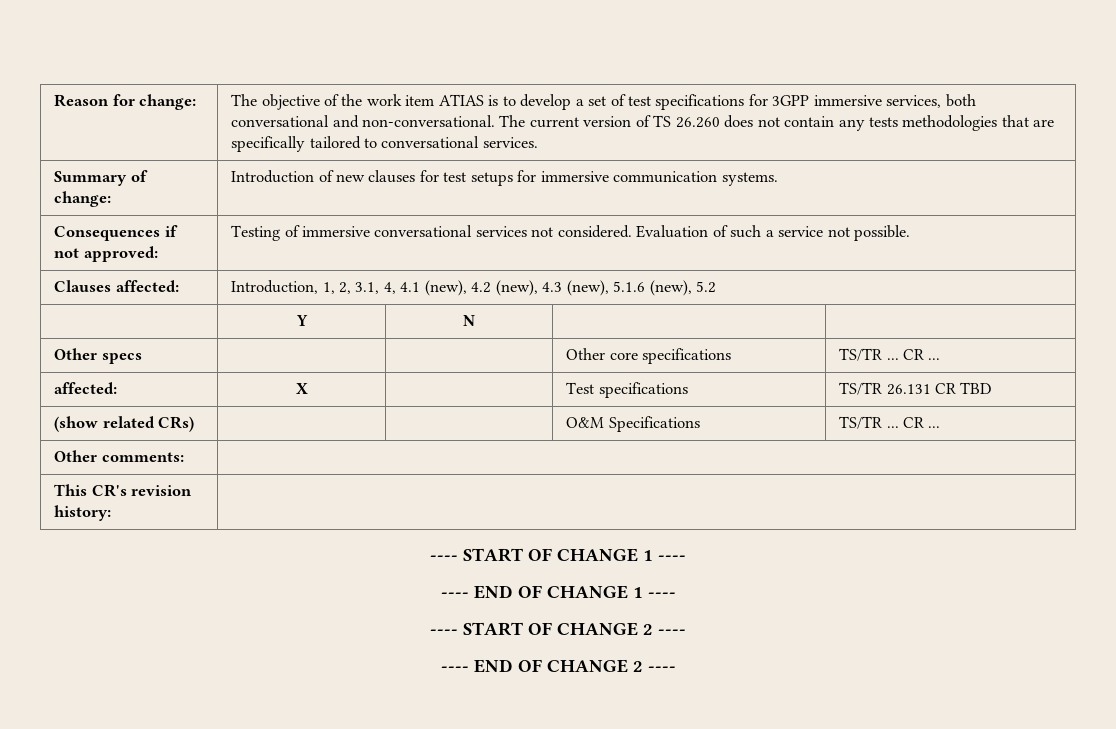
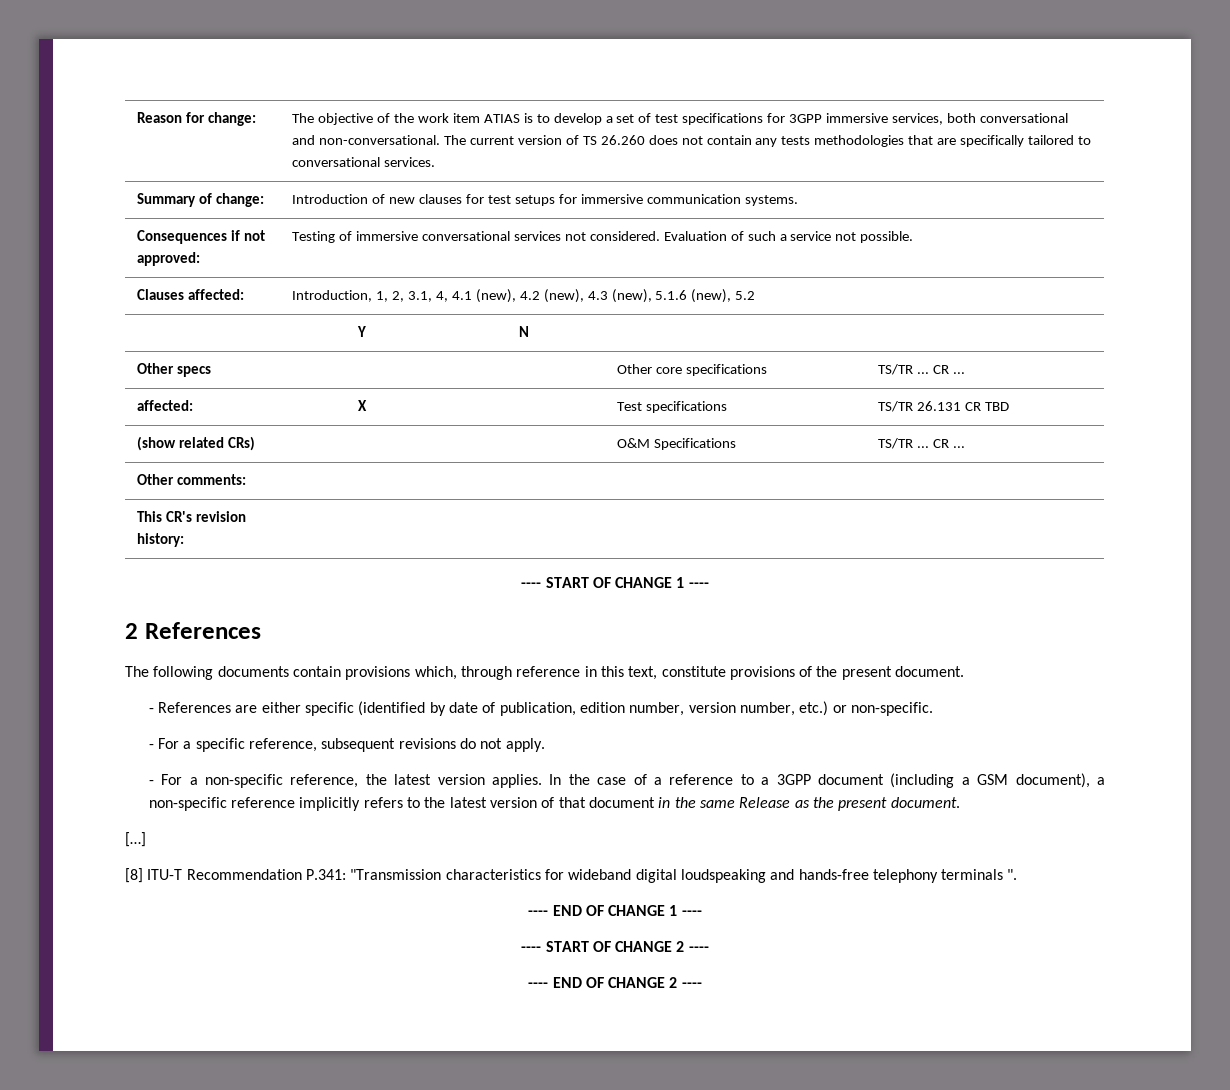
+ 2 References
+ The following documents contain provisions which, through reference in this text, constitute provisions of the present document.
+ - References are either specific (identified by date of publication, edition number, version number, etc.) or non-specific.
+ - For a specific reference, subsequent revisions do not apply.
+ - For a non-specific reference, the latest version applies. In the case of a reference to a 3GPP document (including a GSM document), a non-specific reference implicitly refers to the latest version of that document in the same Release as the present document.
+ […]
+ [8] ITU-T Recommendation P.341: "Transmission characteristics for wideband digital loudspeaking and hands-free telephony terminals ".

